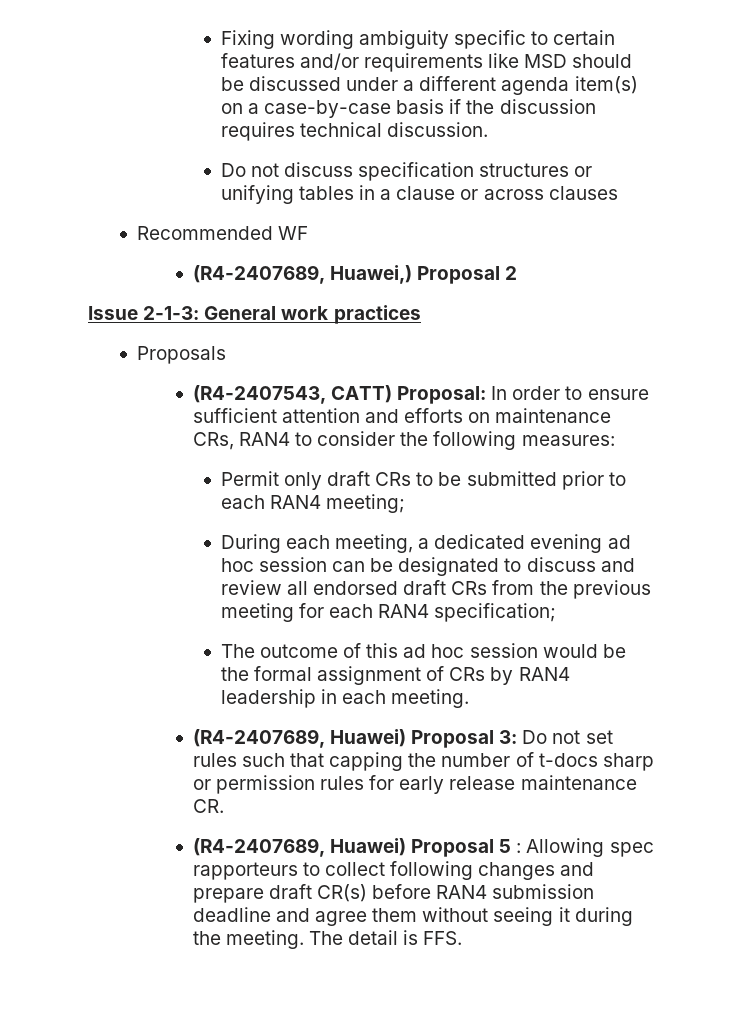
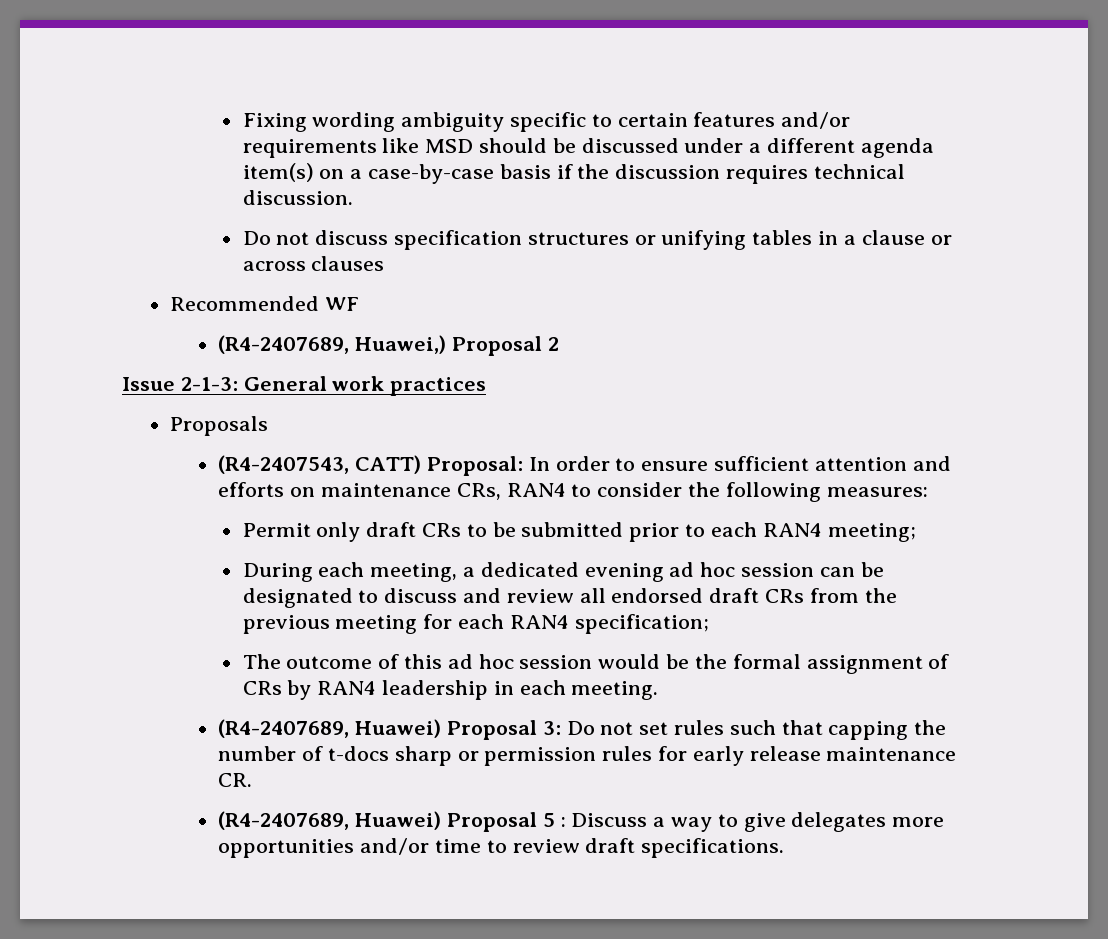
- (R4-2407689, Huawei) Proposal 5 : Allowing spec rapporteurs to collect following changes and prepare draft CR(s) before RAN4 submission deadline and agree them without seeing it during the meeting. The detail is FFS.
+ (R4-2407689, Huawei) Proposal 5 : Discuss a way to give delegates more opportunities and/or time to review draft specifications.

